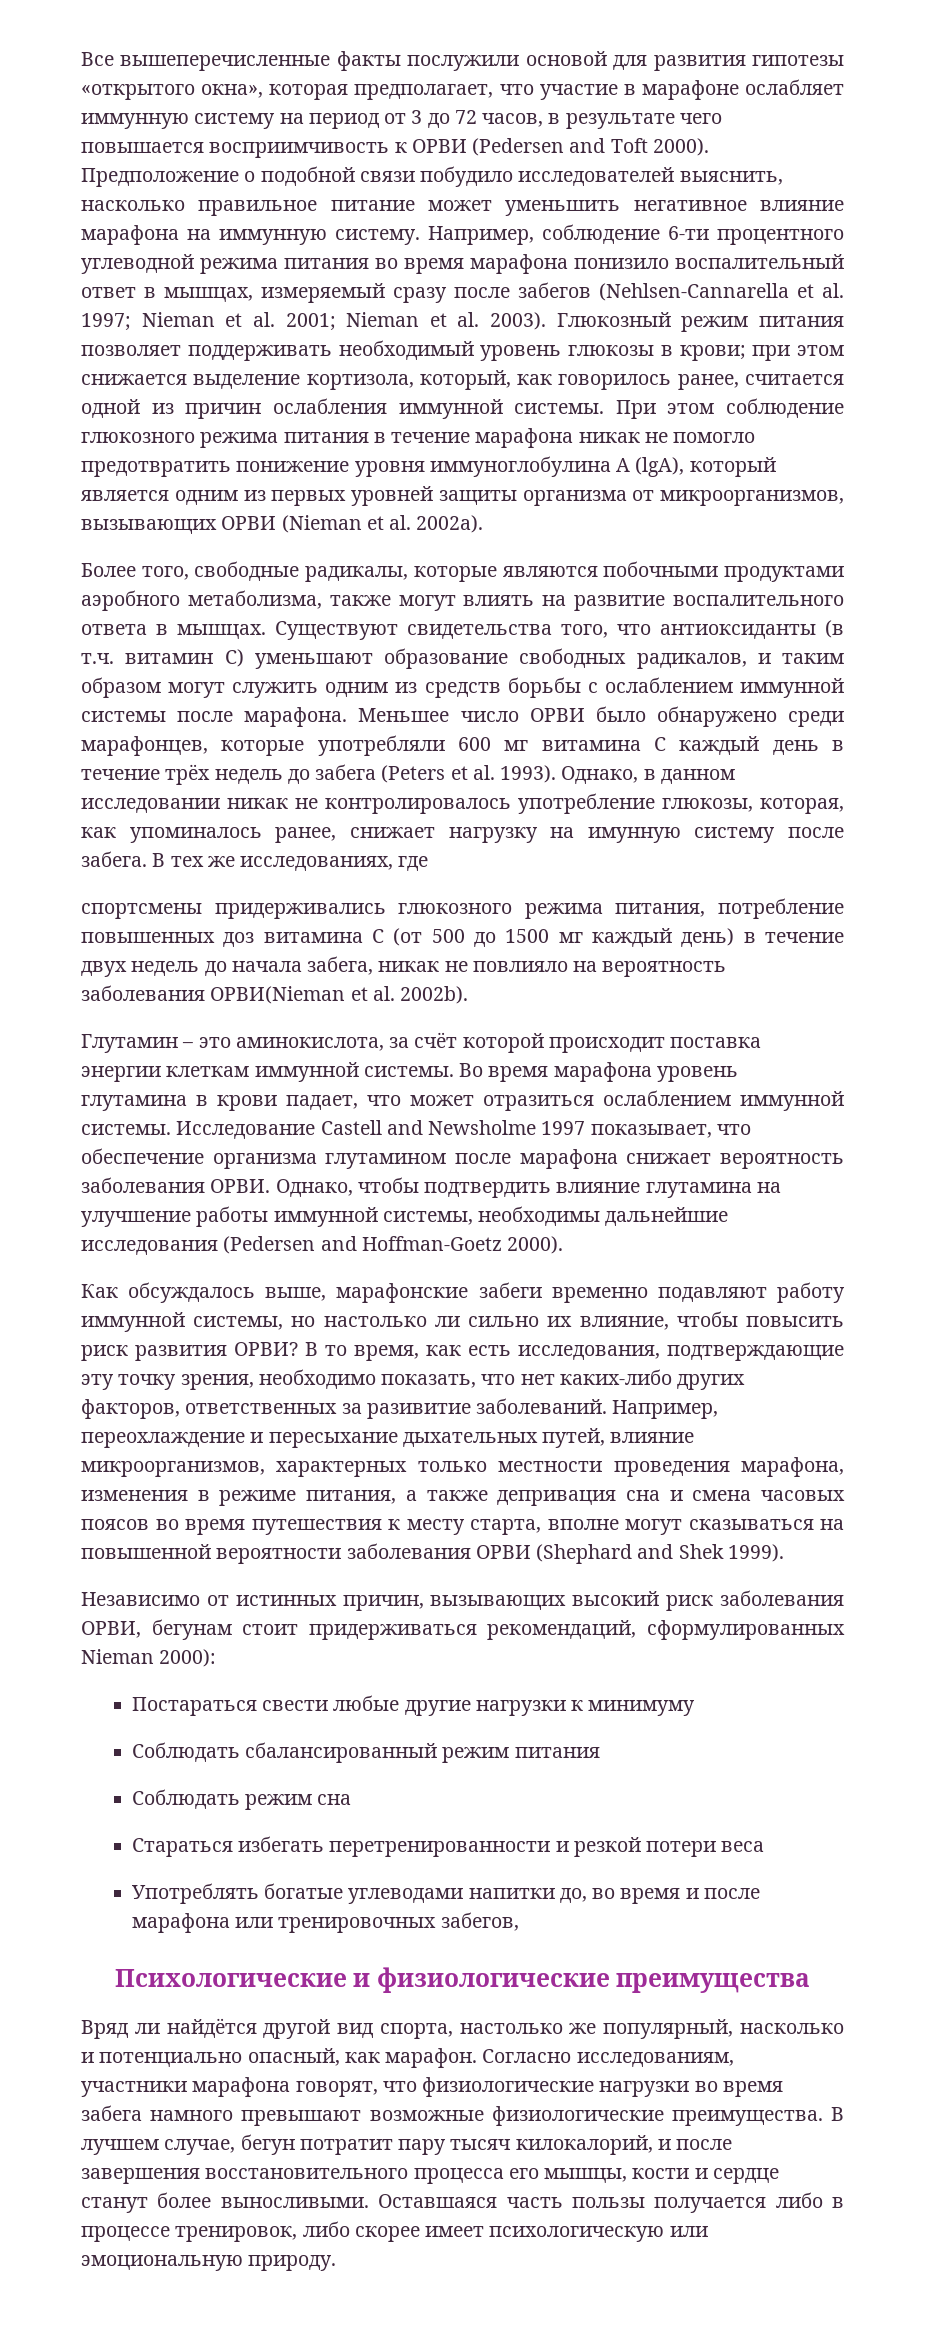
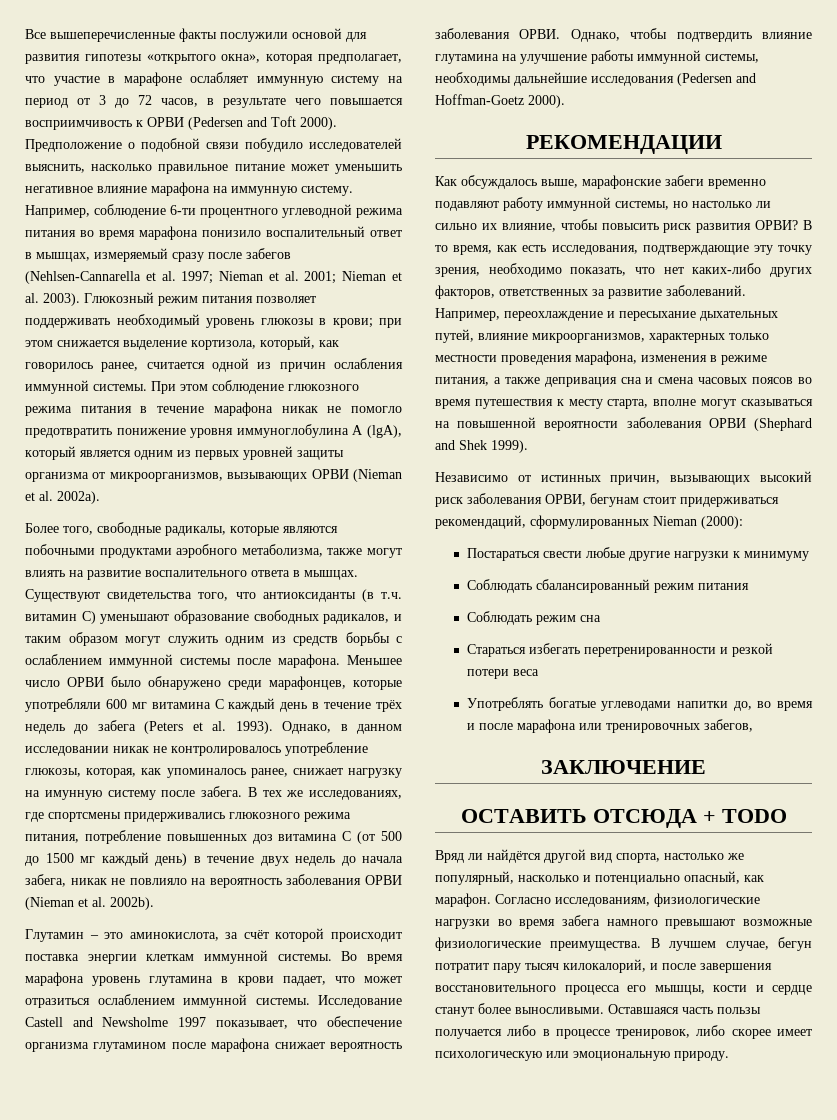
- В тех же исследованиях, где
- спортсмены придерживались глюкозного режима питания, потребление повышенных доз витамина C (от 500 до 1500 мг каждый день) в течение двух недель до начала забега, никак не повлияло на вероятность заболевания ОРВИ(Nieman et al. 2002b).
+ В тех же исследованиях, где спортсмены придерживались глюкозного режима питания, потребление повышенных доз витамина C (от 500 до 1500 мг каждый день) в течение двух недель до начала забега, никак не повлияло на вероятность заболевания ОРВИ (Nieman et al. 2002b).
+ РЕКОМЕНДАЦИИ
- В то время, как есть исследования, подтверждающие эту точку зрения, необходимо показать, что нет каких-либо других факторов, ответственных за разивитие заболеваний.
+ В то время, как есть исследования, подтверждающие эту точку зрения, необходимо показать, что нет каких-либо других факторов, ответственных за развитие заболеваний.
- Независимо от истинных причин, вызывающих высокий риск заболевания ОРВИ, бегунам стоит придерживаться рекомендаций, сформулированных Nieman 2000):
+ Независимо от истинных причин, вызывающих высокий риск заболевания ОРВИ, бегунам стоит придерживаться рекомендаций, сформулированных Nieman (2000):
- Психологические и физиологические преимущества
+ ЗАКЛЮЧЕНИЕ
+ ОСТАВИТЬ ОТСЮДА + TODO
- Согласно исследованиям, участники марафона говорят, что физиологические нагрузки во время забега намного превышают возможные физиологические преимущества.
+ Согласно исследованиям, физиологические нагрузки во время забега намного превышают возможные физиологические преимущества.

